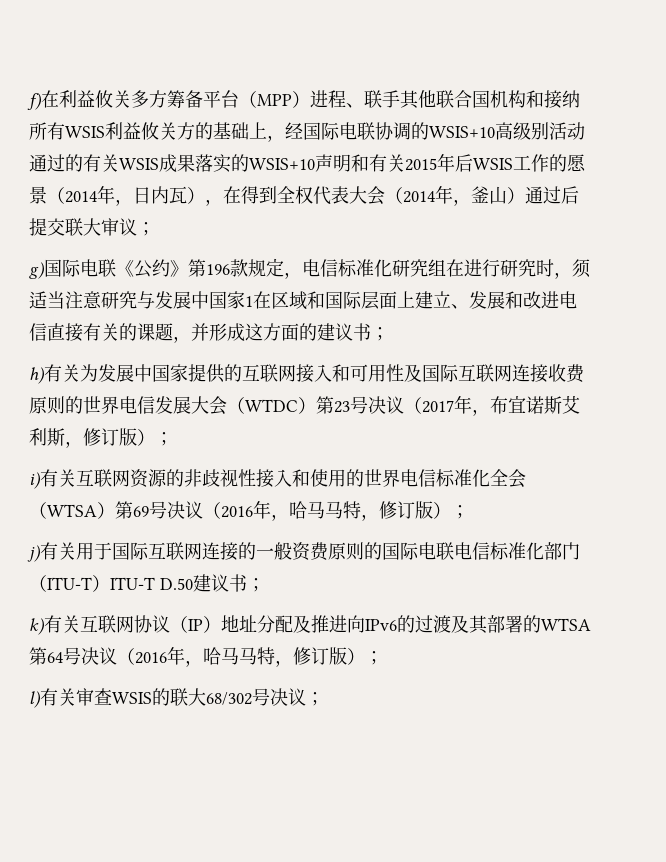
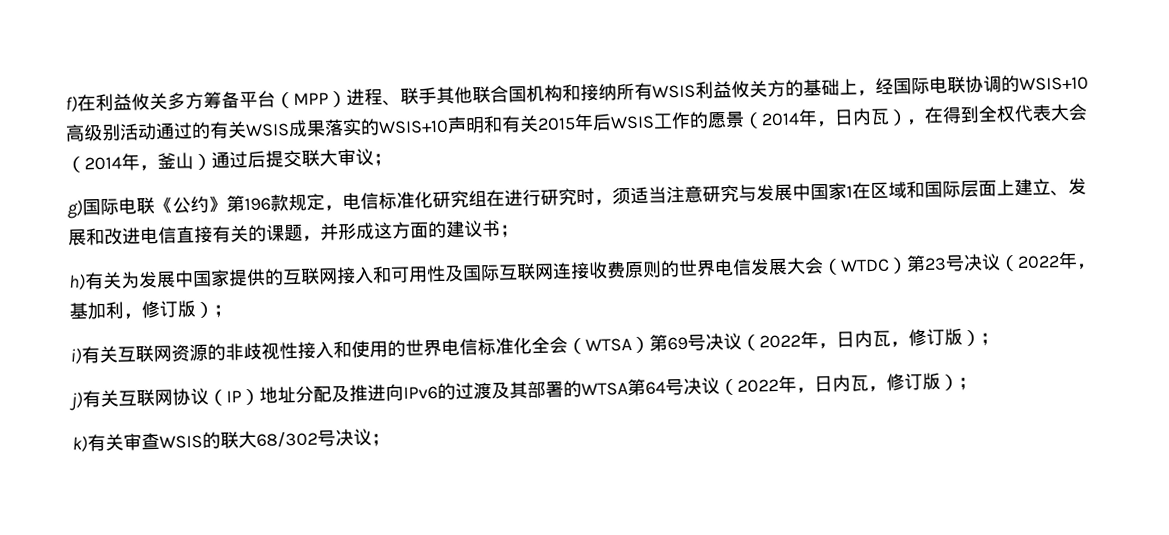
- h)有关为发展中国家提供的互联网接入和可用性及国际互联网连接收费原则的世界电信发展大会（WTDC）第23号决议（2017年，布宜诺斯艾利斯，修订版）；
+ h)有关为发展中国家提供的互联网接入和可用性及国际互联网连接收费原则的世界电信发展大会（WTDC）第23号决议（2022年，基加利，修订版）；
- i)有关互联网资源的非歧视性接入和使用的世界电信标准化全会（WTSA）第69号决议（2016年，哈马马特，修订版）；
+ i)有关互联网资源的非歧视性接入和使用的世界电信标准化全会（WTSA）第69号决议（2022年，日内瓦，修订版）；
- j)有关用于国际互联网连接的一般资费原则的国际电联电信标准化部门（ITU-T）ITU-T D.50建议书；
- k)有关互联网协议（IP）地址分配及推进向IPv6的过渡及其部署的WTSA第64号决议（2016年，哈马马特，修订版）；
- l)有关审查WSIS的联大68/302号决议；
+ j)有关互联网协议（IP）地址分配及推进向IPv6的过渡及其部署的WTSA第64号决议（2022年，日内瓦，修订版）；
+ k)有关审查WSIS的联大68/302号决议；

